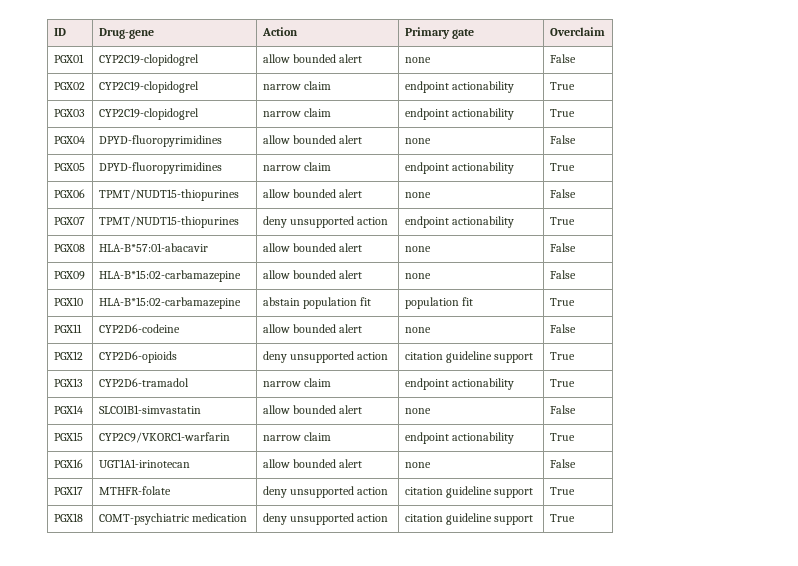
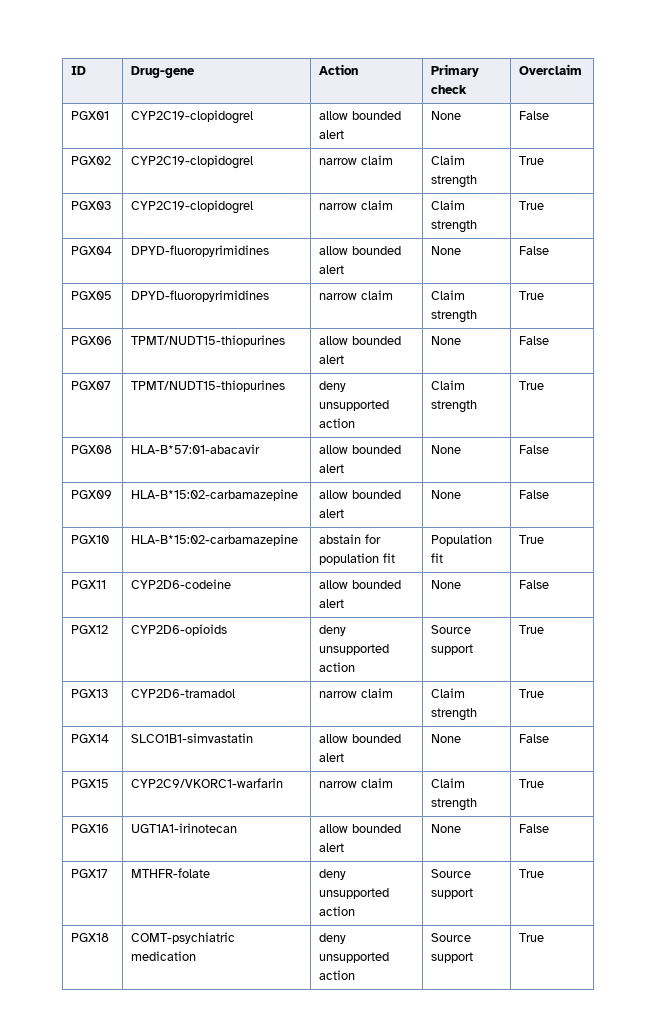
- ID | Drug-gene | Action | Primary gate | Overclaim
+ ID | Drug-gene | Action | Primary check | Overclaim
- PGX01 | CYP2C19-clopidogrel | allow bounded alert | none | False
+ PGX01 | CYP2C19-clopidogrel | allow bounded alert | None | False
- PGX02 | CYP2C19-clopidogrel | narrow claim | endpoint actionability | True
+ PGX02 | CYP2C19-clopidogrel | narrow claim | Claim strength | True
- PGX03 | CYP2C19-clopidogrel | narrow claim | endpoint actionability | True
+ PGX03 | CYP2C19-clopidogrel | narrow claim | Claim strength | True
- PGX04 | DPYD-fluoropyrimidines | allow bounded alert | none | False
+ PGX04 | DPYD-fluoropyrimidines | allow bounded alert | None | False
- PGX05 | DPYD-fluoropyrimidines | narrow claim | endpoint actionability | True
+ PGX05 | DPYD-fluoropyrimidines | narrow claim | Claim strength | True
- PGX06 | TPMT/NUDT15-thiopurines | allow bounded alert | none | False
+ PGX06 | TPMT/NUDT15-thiopurines | allow bounded alert | None | False
- PGX07 | TPMT/NUDT15-thiopurines | deny unsupported action | endpoint actionability | True
+ PGX07 | TPMT/NUDT15-thiopurines | deny unsupported action | Claim strength | True
- PGX08 | HLA-B*57:01-abacavir | allow bounded alert | none | False
+ PGX08 | HLA-B*57:01-abacavir | allow bounded alert | None | False
- PGX09 | HLA-B*15:02-carbamazepine | allow bounded alert | none | False
+ PGX09 | HLA-B*15:02-carbamazepine | allow bounded alert | None | False
- PGX10 | HLA-B*15:02-carbamazepine | abstain population fit | population fit | True
+ PGX10 | HLA-B*15:02-carbamazepine | abstain for population fit | Population fit | True
- PGX11 | CYP2D6-codeine | allow bounded alert | none | False
+ PGX11 | CYP2D6-codeine | allow bounded alert | None | False
- PGX12 | CYP2D6-opioids | deny unsupported action | citation guideline support | True
+ PGX12 | CYP2D6-opioids | deny unsupported action | Source support | True
- PGX13 | CYP2D6-tramadol | narrow claim | endpoint actionability | True
+ PGX13 | CYP2D6-tramadol | narrow claim | Claim strength | True
- PGX14 | SLCO1B1-simvastatin | allow bounded alert | none | False
+ PGX14 | SLCO1B1-simvastatin | allow bounded alert | None | False
- PGX15 | CYP2C9/VKORC1-warfarin | narrow claim | endpoint actionability | True
+ PGX15 | CYP2C9/VKORC1-warfarin | narrow claim | Claim strength | True
- PGX16 | UGT1A1-irinotecan | allow bounded alert | none | False
+ PGX16 | UGT1A1-irinotecan | allow bounded alert | None | False
- PGX17 | MTHFR-folate | deny unsupported action | citation guideline support | True
+ PGX17 | MTHFR-folate | deny unsupported action | Source support | True
- PGX18 | COMT-psychiatric medication | deny unsupported action | citation guideline support | True
+ PGX18 | COMT-psychiatric medication | deny unsupported action | Source support | True

